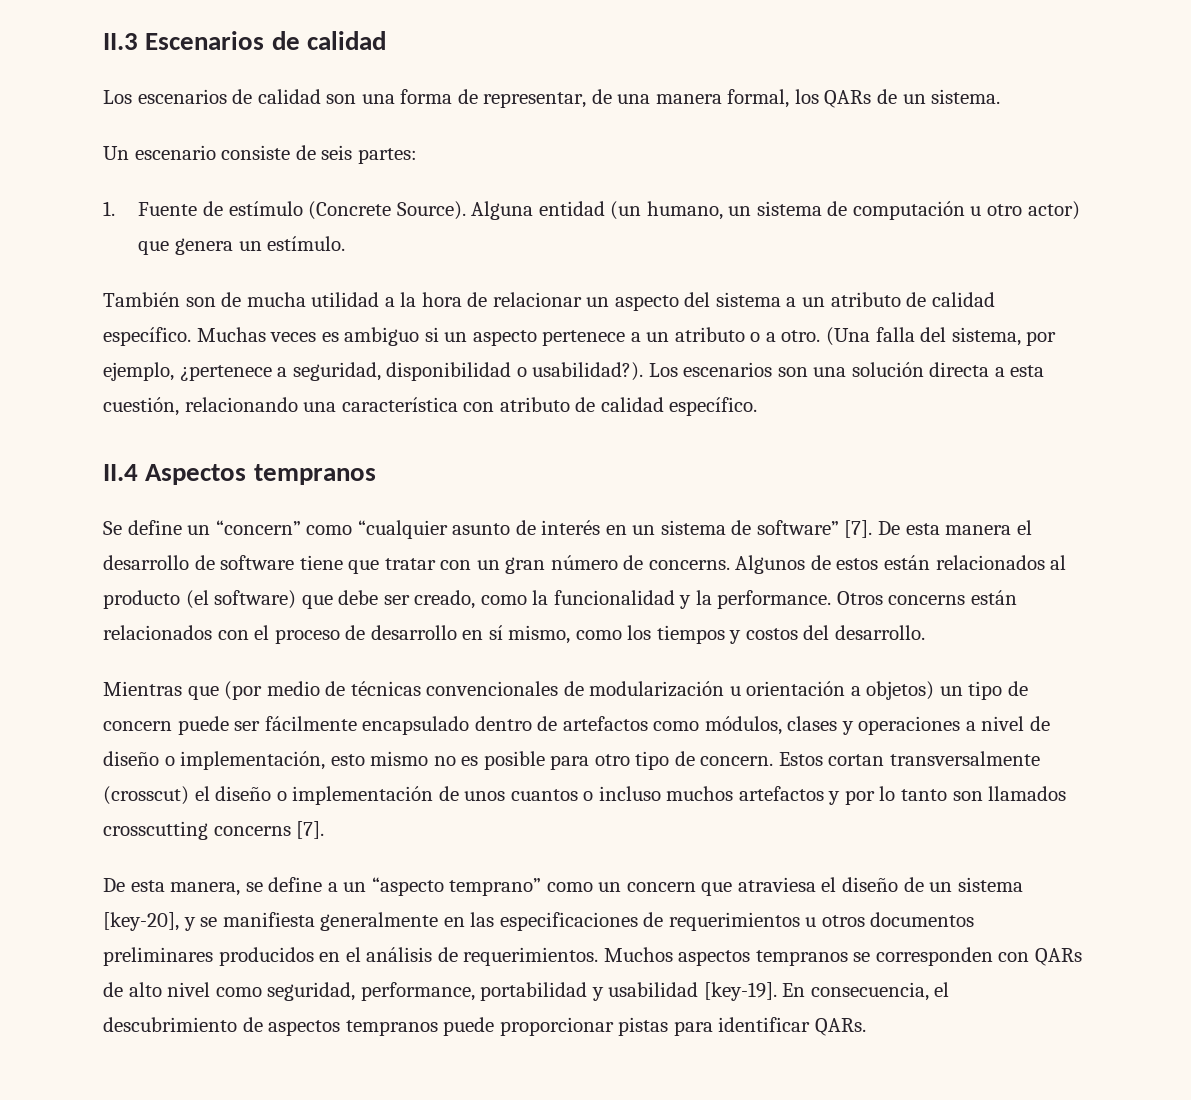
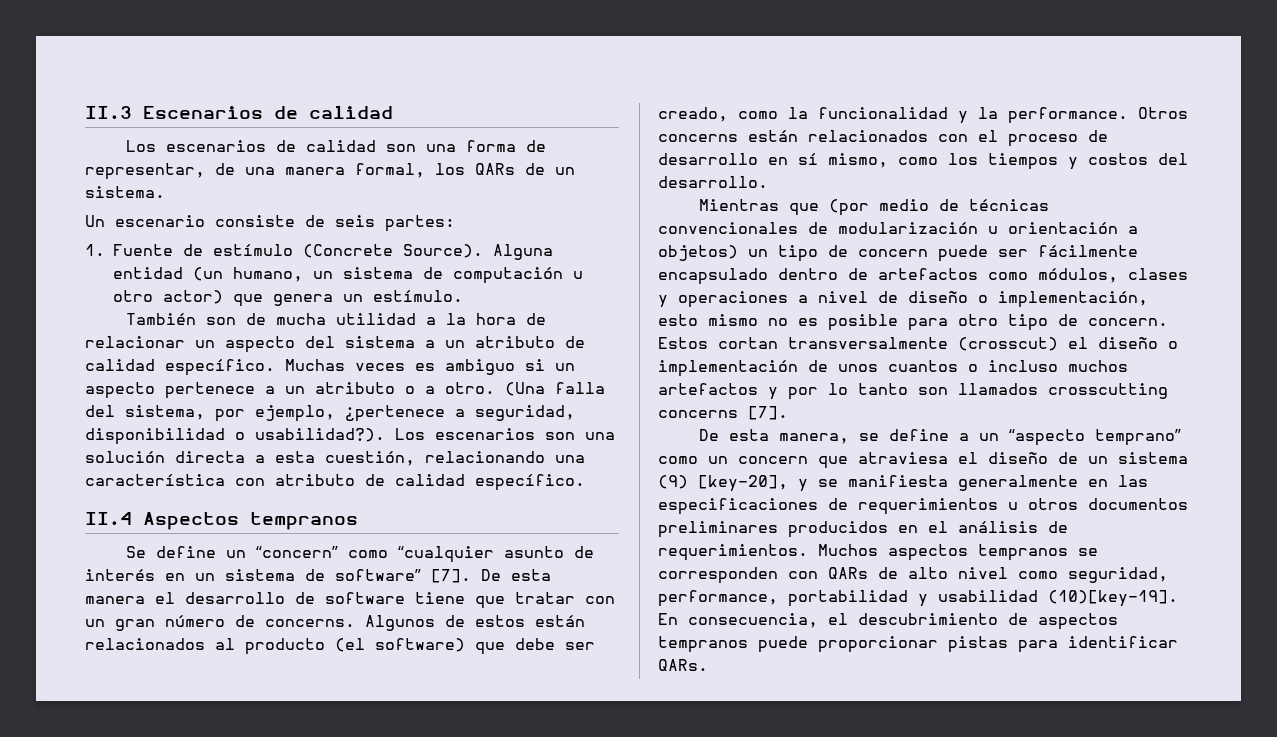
- De esta manera, se define a un “aspecto temprano” como un concern que atraviesa el diseño de un sistema [key-20], y se manifiesta generalmente en las especificaciones de requerimientos u otros documentos preliminares producidos en el análisis de requerimientos.
+ De esta manera, se define a un “aspecto temprano” como un concern que atraviesa el diseño de un sistema (9) [key-20], y se manifiesta generalmente en las especificaciones de requerimientos u otros documentos preliminares producidos en el análisis de requerimientos.
- Muchos aspectos tempranos se corresponden con QARs de alto nivel como seguridad, performance, portabilidad y usabilidad [key-19].
+ Muchos aspectos tempranos se corresponden con QARs de alto nivel como seguridad, performance, portabilidad y usabilidad (10)[key-19].

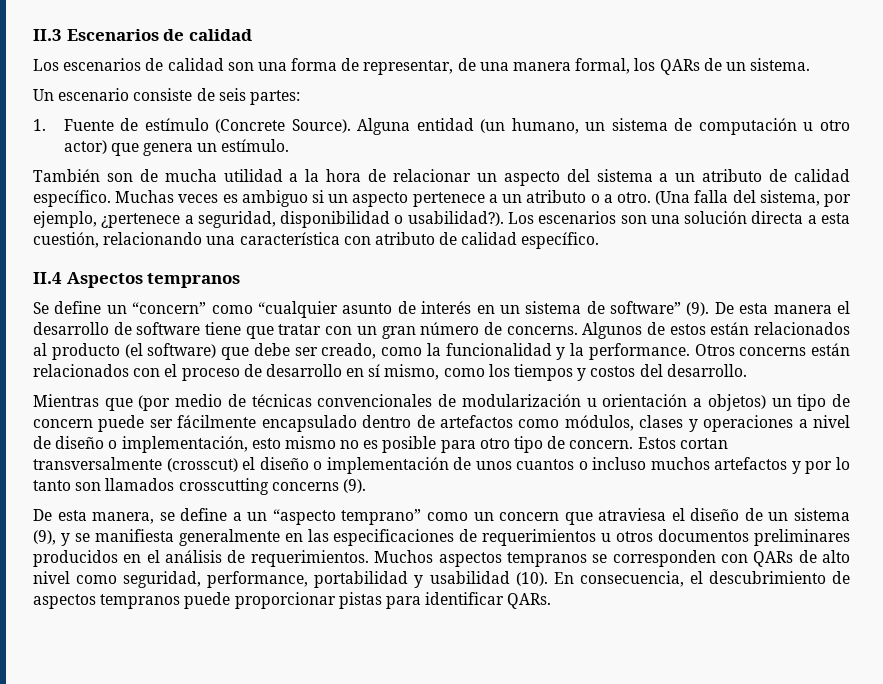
- Se define un “concern” como “cualquier asunto de interés en un sistema de software” [7].
+ Se define un “concern” como “cualquier asunto de interés en un sistema de software” (9).
- Estos cortan transversalmente (crosscut) el diseño o implementación de unos cuantos o incluso muchos artefactos y por lo tanto son llamados crosscutting concerns [7].
+ Estos cortan transversalmente (crosscut) el diseño o implementación de unos cuantos o incluso muchos artefactos y por lo tanto son llamados crosscutting concerns (9).
- De esta manera, se define a un “aspecto temprano” como un concern que atraviesa el diseño de un sistema (9) [key-20], y se manifiesta generalmente en las especificaciones de requerimientos u otros documentos preliminares producidos en el análisis de requerimientos.
+ De esta manera, se define a un “aspecto temprano” como un concern que atraviesa el diseño de un sistema (9), y se manifiesta generalmente en las especificaciones de requerimientos u otros documentos preliminares producidos en el análisis de requerimientos.
- Muchos aspectos tempranos se corresponden con QARs de alto nivel como seguridad, performance, portabilidad y usabilidad (10)[key-19].
+ Muchos aspectos tempranos se corresponden con QARs de alto nivel como seguridad, performance, portabilidad y usabilidad (10).

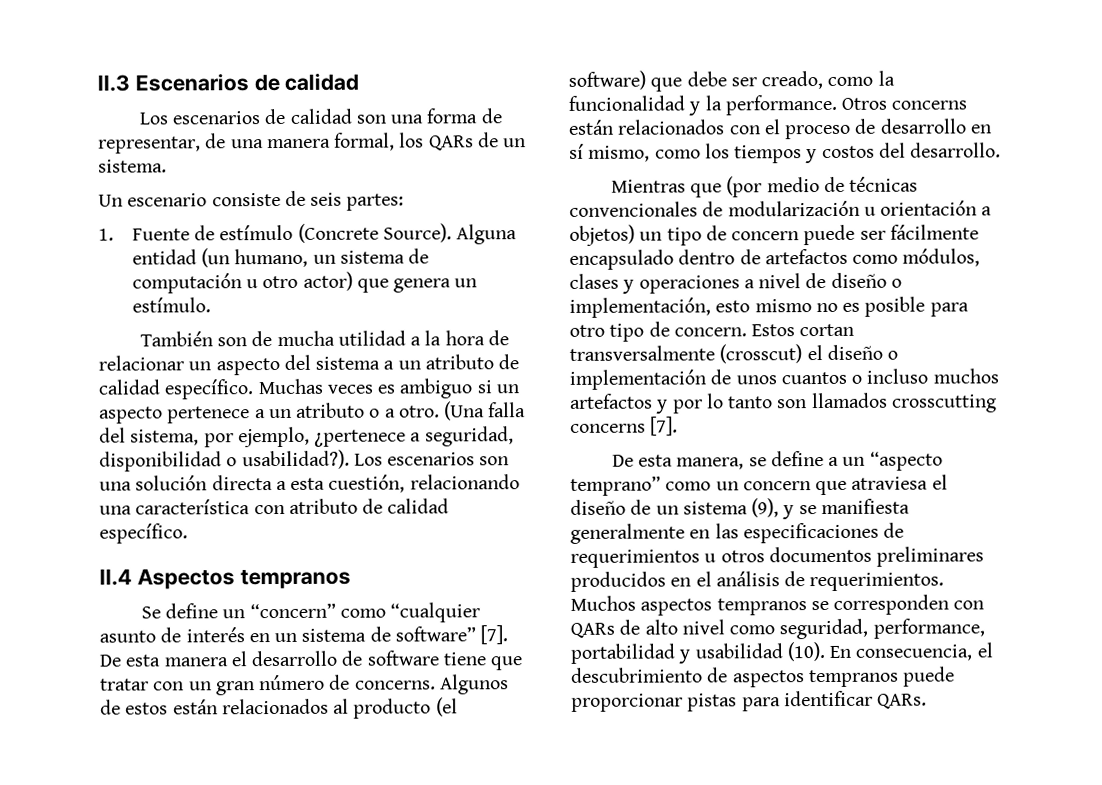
- Se define un “concern” como “cualquier asunto de interés en un sistema de software” (9).
+ Se define un “concern” como “cualquier asunto de interés en un sistema de software” [7].
- Estos cortan transversalmente (crosscut) el diseño o implementación de unos cuantos o incluso muchos artefactos y por lo tanto son llamados crosscutting concerns (9).
+ Estos cortan transversalmente (crosscut) el diseño o implementación de unos cuantos o incluso muchos artefactos y por lo tanto son llamados crosscutting concerns [7].

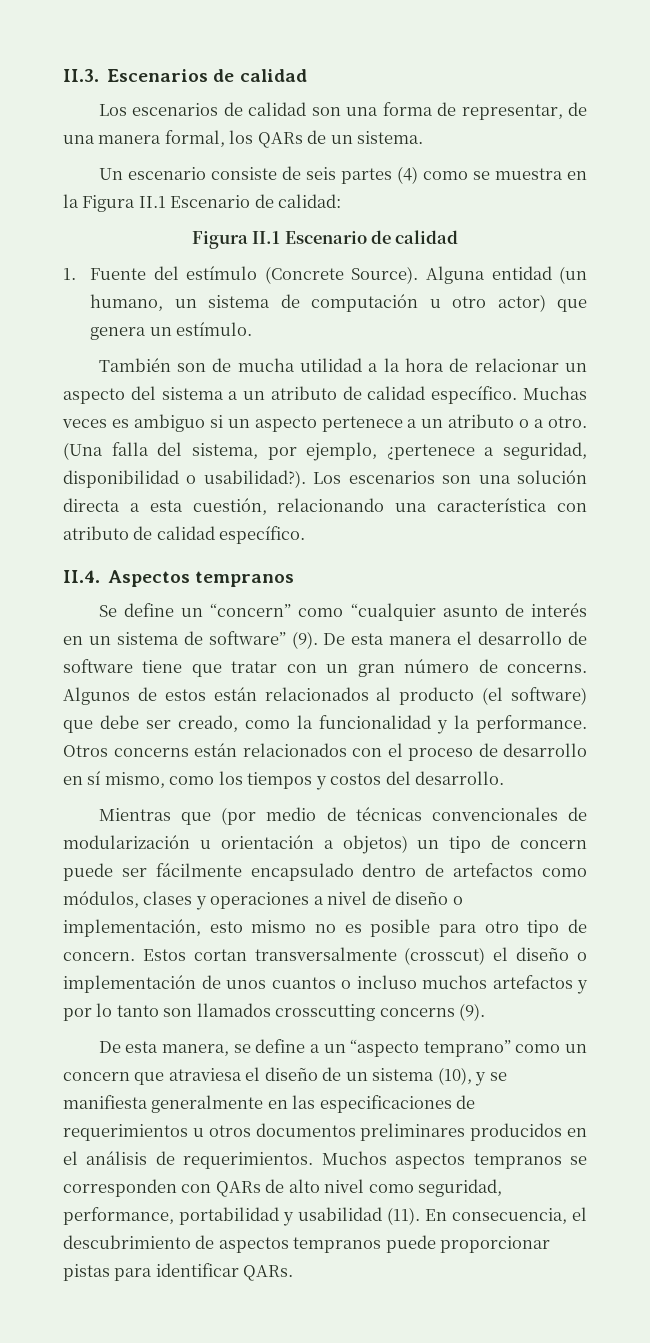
- II.3 Escenarios de calidad
+ II.3. Escenarios de calidad
- Un escenario consiste de seis partes:
+ Un escenario consiste de seis partes (4) como se muestra en la Figura II.1 Escenario de calidad:
+ Figura II.1 Escenario de calidad
- 1. Fuente de estímulo (Concrete Source).
+ 1. Fuente del estímulo (Concrete Source).
- II.4 Aspectos tempranos
+ II.4. Aspectos tempranos
- Se define un “concern” como “cualquier asunto de interés en un sistema de software” [7].
+ Se define un “concern” como “cualquier asunto de interés en un sistema de software” (9).
- Estos cortan transversalmente (crosscut) el diseño o implementación de unos cuantos o incluso muchos artefactos y por lo tanto son llamados crosscutting concerns [7].
+ Estos cortan transversalmente (crosscut) el diseño o implementación de unos cuantos o incluso muchos artefactos y por lo tanto son llamados crosscutting concerns (9).
- De esta manera, se define a un “aspecto temprano” como un concern que atraviesa el diseño de un sistema (9), y se manifiesta generalmente en las especificaciones de requerimientos u otros documentos preliminares producidos en el análisis de requerimientos.
+ De esta manera, se define a un “aspecto temprano” como un concern que atraviesa el diseño de un sistema (10), y se manifiesta generalmente en las especificaciones de requerimientos u otros documentos preliminares producidos en el análisis de requerimientos.
- Muchos aspectos tempranos se corresponden con QARs de alto nivel como seguridad, performance, portabilidad y usabilidad (10).
+ Muchos aspectos tempranos se corresponden con QARs de alto nivel como seguridad, performance, portabilidad y usabilidad (11).

